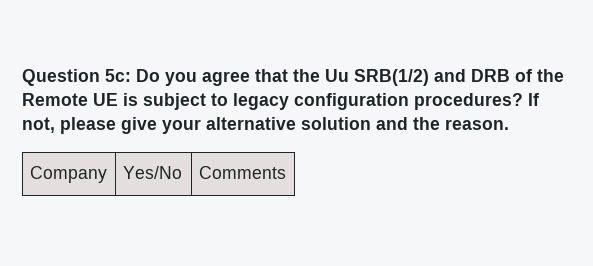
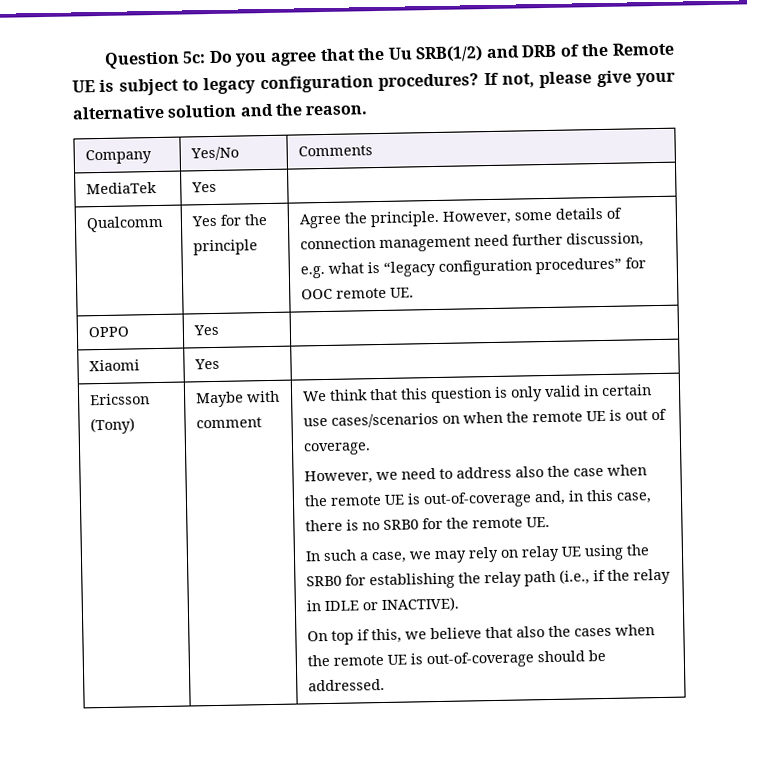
+ MediaTek | Yes |
+ Qualcomm | Yes for the principle | Agree the principle. However, some details of connection management need further discussion, e.g. what is “legacy configuration procedures” for OOC remote UE.
+ OPPO | Yes |
+ Xiaomi | Yes |
+ Ericsson (Tony) | Maybe with comment | We think that this question is only valid in certain use cases/scenarios on when the remote UE is out of coverage.
+ However, we need to address also the case when the remote UE is out-of-coverage and, in this case, there is no SRB0 for the remote UE.
+ In such a case, we may rely on relay UE using the SRB0 for establishing the relay path (i.e., if the relay in IDLE or INACTIVE).
+ On top if this, we believe that also the cases when the remote UE is out-of-coverage should be addressed.

